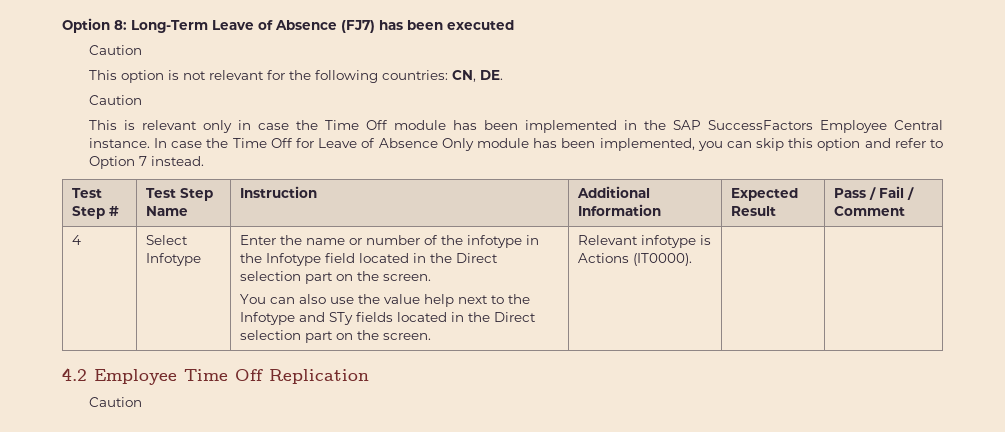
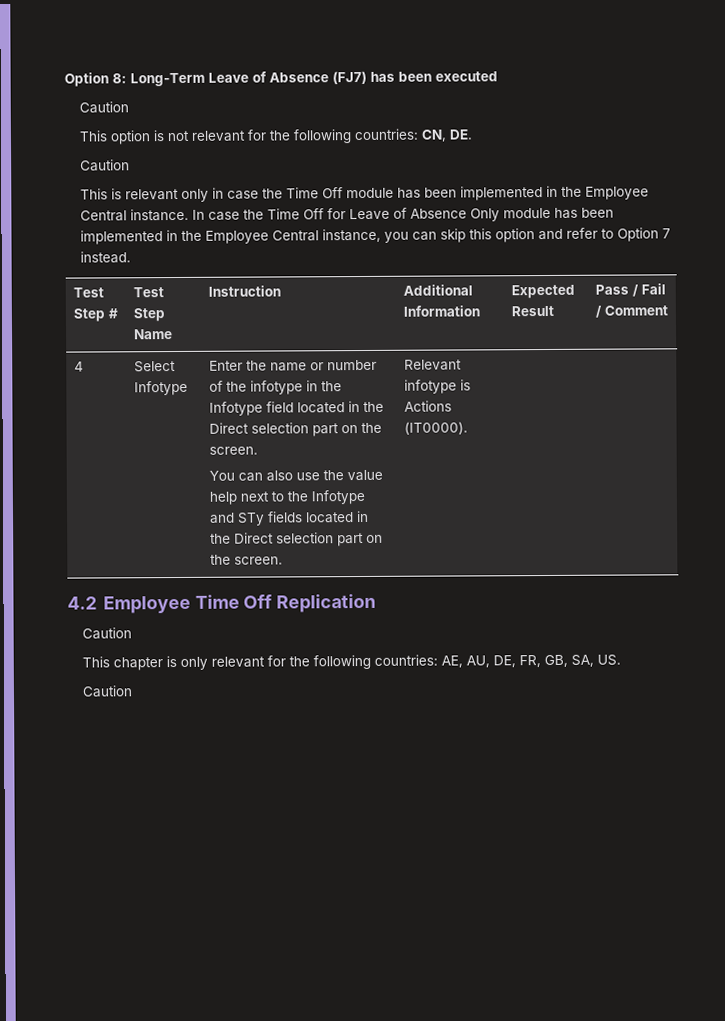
- This is relevant only in case the Time Off module has been implemented in the SAP SuccessFactors Employee Central instance.
+ This is relevant only in case the Time Off module has been implemented in the Employee Central instance.
- In case the Time Off for Leave of Absence Only module has been implemented, you can skip this option and refer to Option 7 instead.
+ In case the Time Off for Leave of Absence Only module has been implemented in the Employee Central instance, you can skip this option and refer to Option 7 instead.
+ This chapter is only relevant for the following countries: AE, AU, DE, FR, GB, SA, US.
+ Caution

